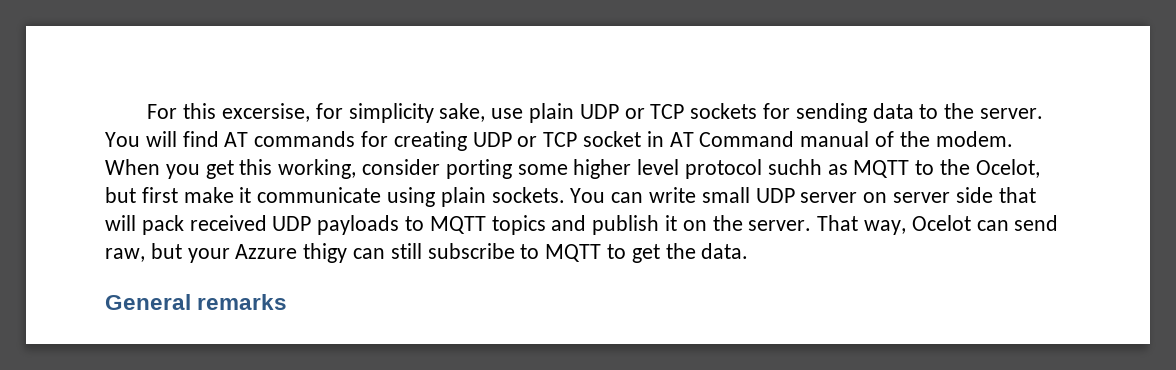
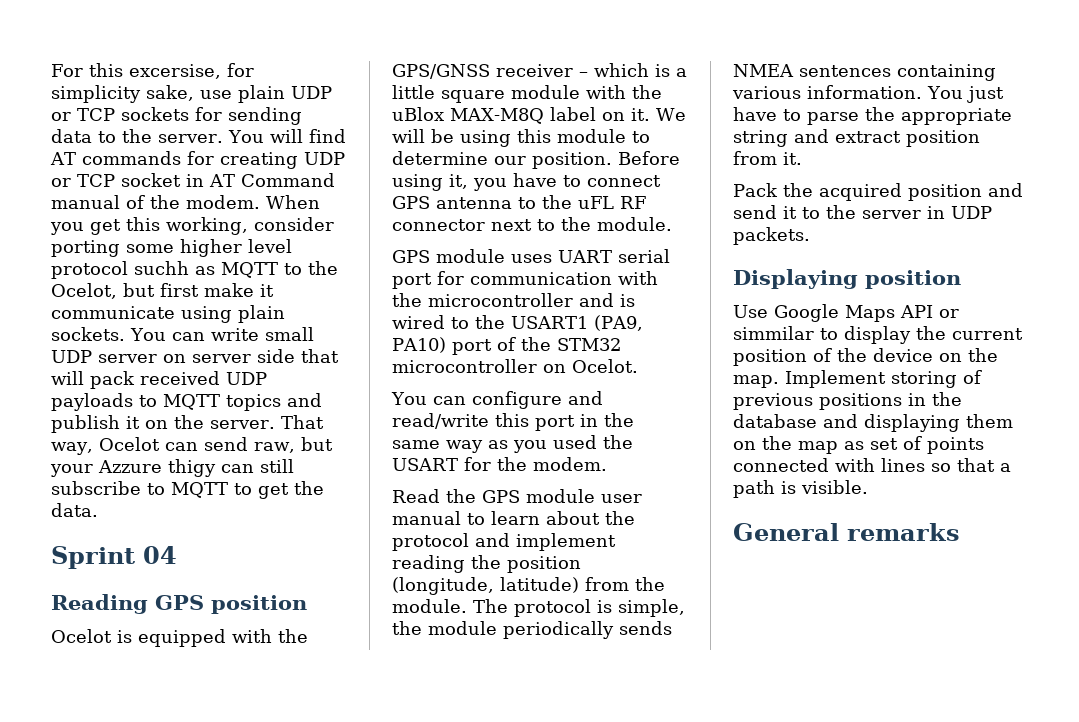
+ Sprint 04
+ Reading GPS position
+ Ocelot is equipped with the GPS/GNSS receiver – which is a little square module with the uBlox MAX-M8Q label on it. We will be using this module to determine our position. Before using it, you have to connect GPS antenna to the uFL RF connector next to the module.
+ GPS module uses UART serial port for communication with the microcontroller and is wired to the USART1 (PA9, PA10) port of the STM32 microcontroller on Ocelot.
+ You can configure and read/write this port in the same way as you used the USART for the modem.
+ Read the GPS module user manual to learn about the protocol and implement reading the position (longitude, latitude) from the module. The protocol is simple, the module periodically sends NMEA sentences containing various information. You just have to parse the appropriate string and extract position from it.
+ Pack the acquired position and send it to the server in UDP packets.
+ Displaying position
+ Use Google Maps API or simmilar to display the current position of the device on the map. Implement storing of previous positions in the database and displaying them on the map as set of points connected with lines so that a path is visible.

